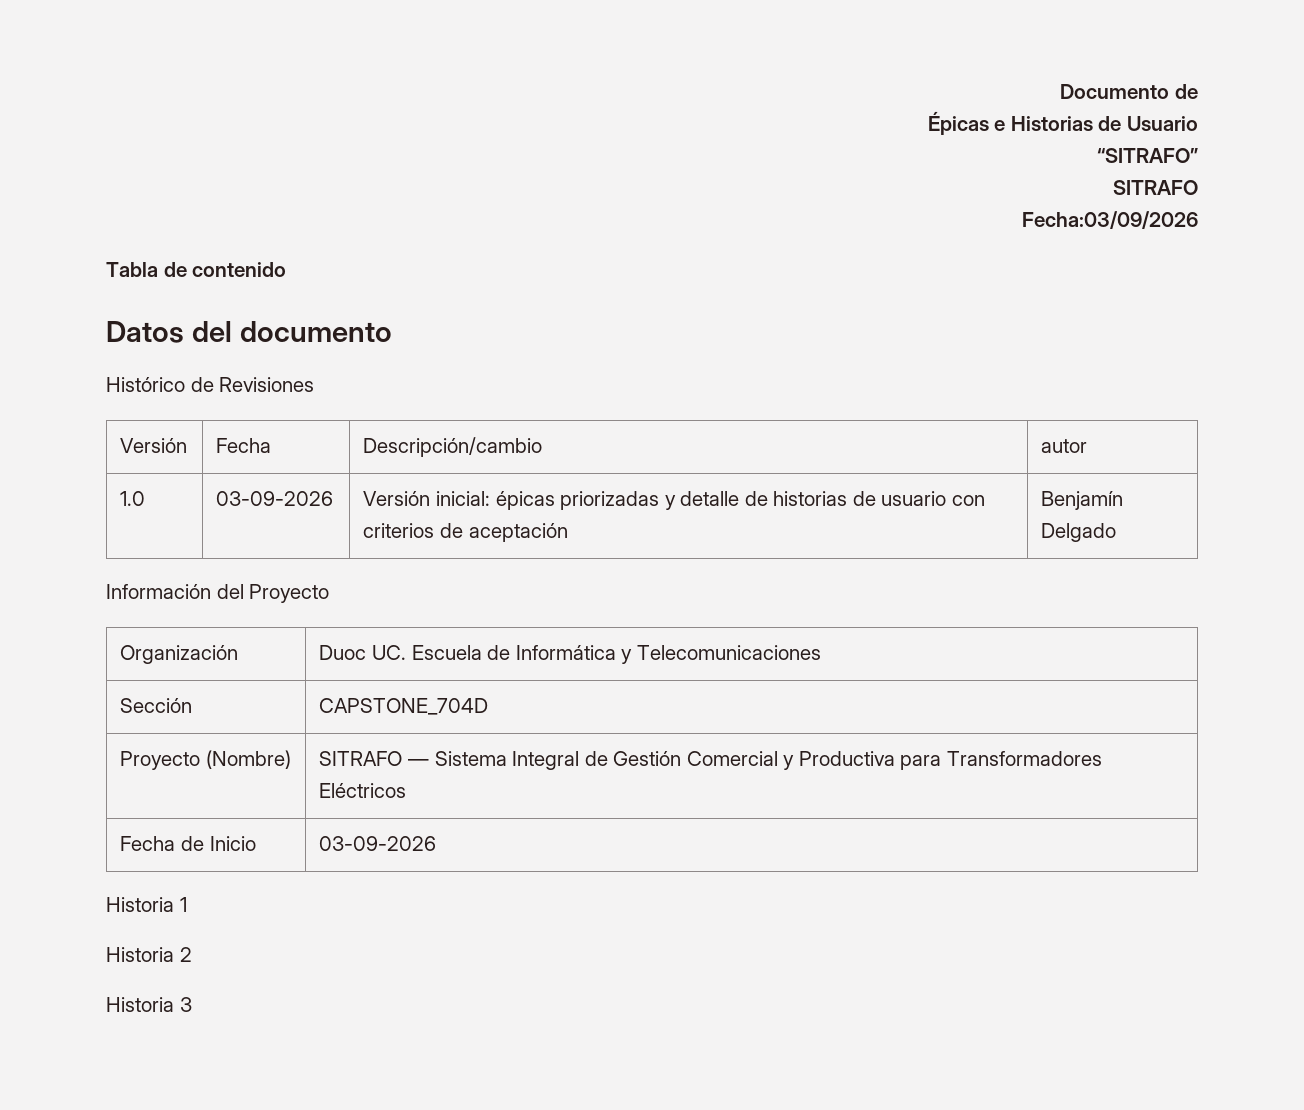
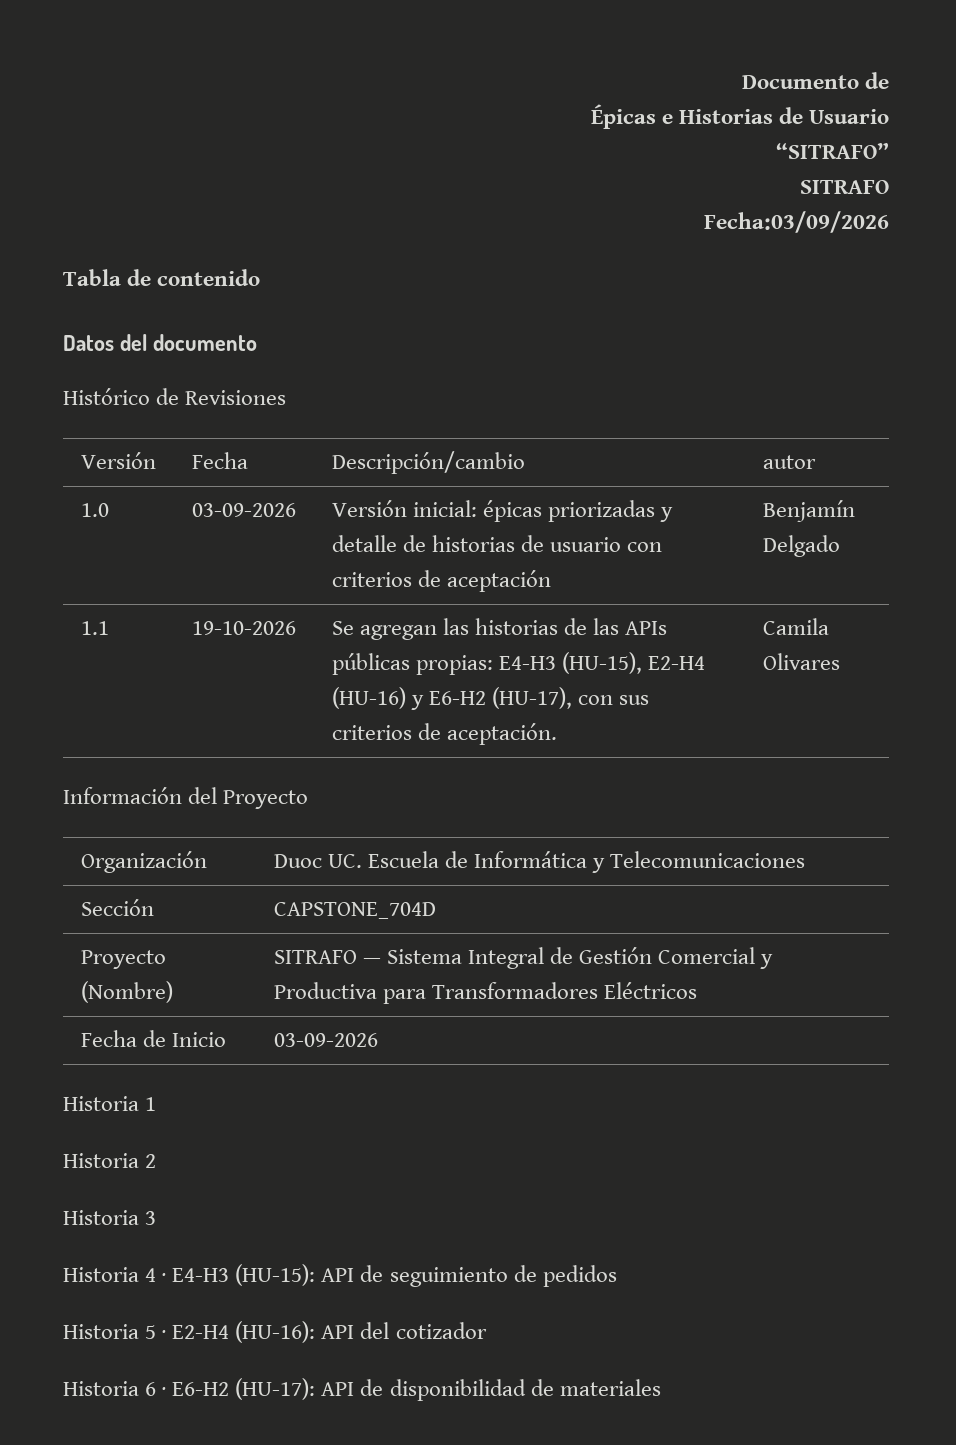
+ 1.1 | 19-10-2026 | Se agregan las historias de las APIs públicas propias: E4-H3 (HU-15), E2-H4 (HU-16) y E6-H2 (HU-17), con sus criterios de aceptación. | Camila Olivares
+ Historia 4 · E4-H3 (HU-15): API de seguimiento de pedidos
+ Historia 5 · E2-H4 (HU-16): API del cotizador
+ Historia 6 · E6-H2 (HU-17): API de disponibilidad de materiales

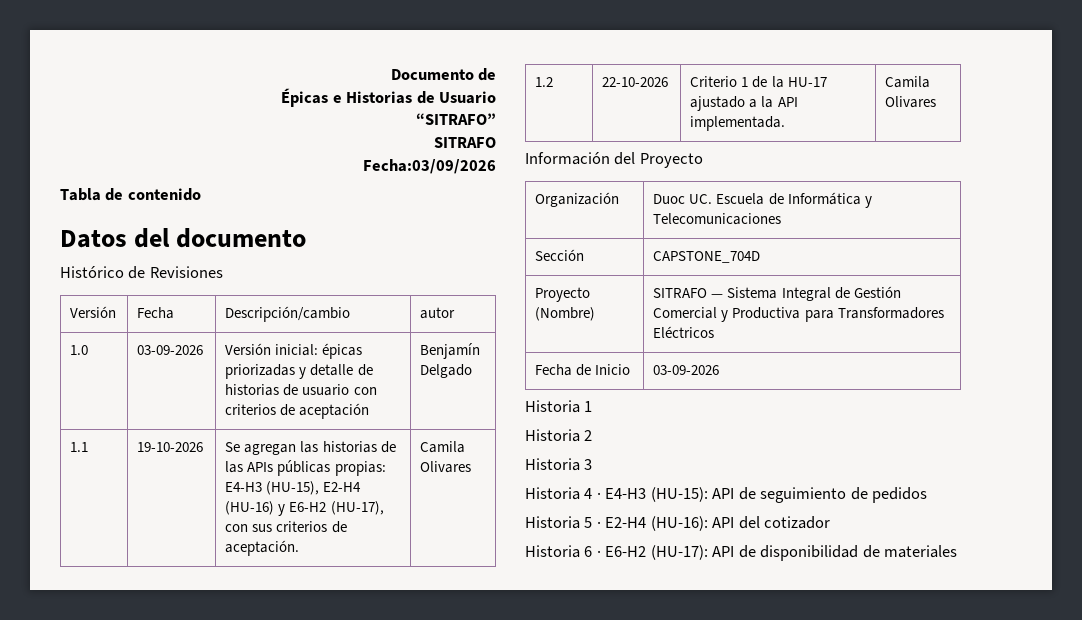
+ 1.2 | 22-10-2026 | Criterio 1 de la HU-17 ajustado a la API implementada. | Camila Olivares

